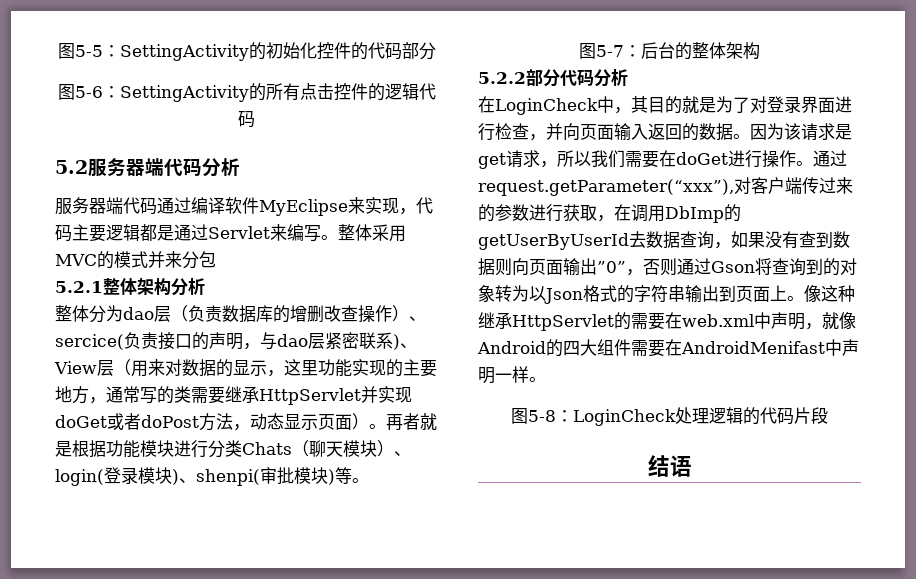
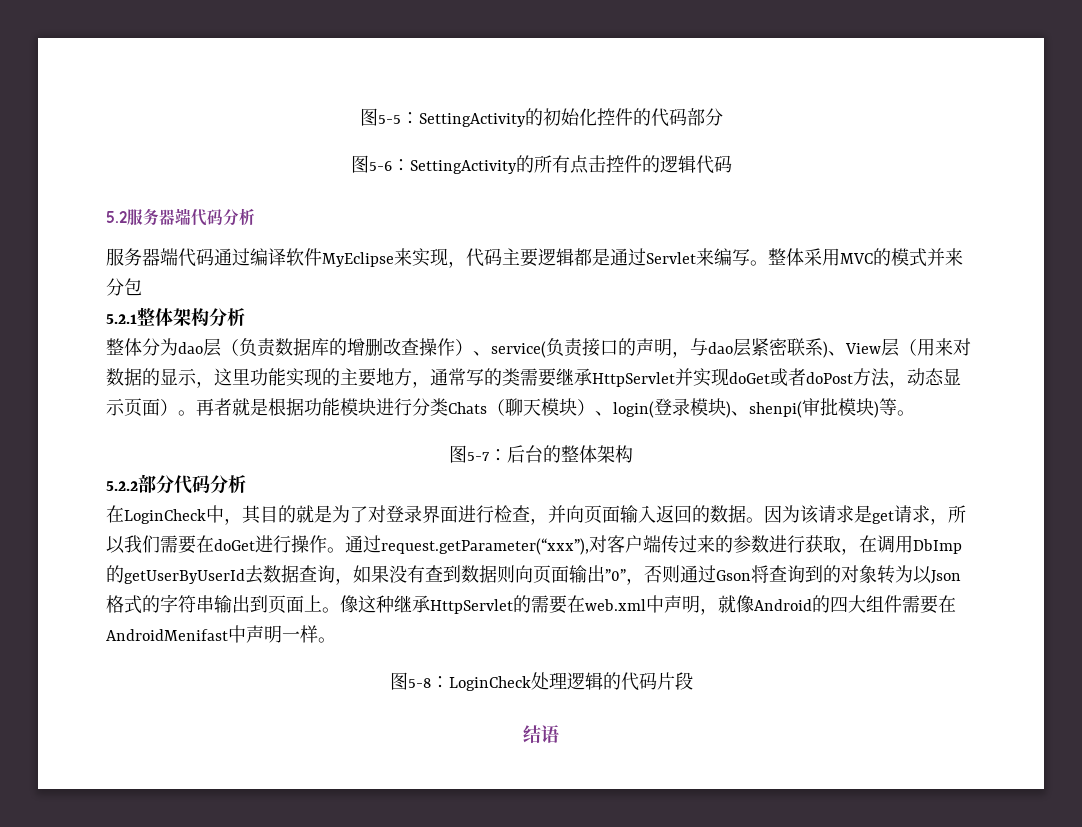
- 整体分为dao层（负责数据库的增删改查操作）、sercice(负责接口的声明，与dao层紧密联系)、View层（用来对数据的显示，这里功能实现的主要地方，通常写的类需要继承HttpServlet并实现doGet或者doPost方法，动态显示页面）。
+ 整体分为dao层（负责数据库的增删改查操作）、service(负责接口的声明，与dao层紧密联系)、View层（用来对数据的显示，这里功能实现的主要地方，通常写的类需要继承HttpServlet并实现doGet或者doPost方法，动态显示页面）。

